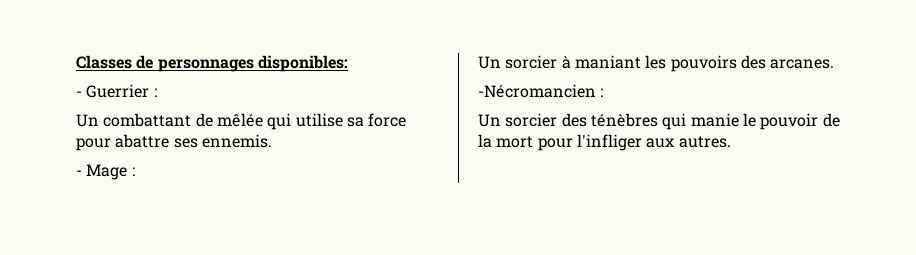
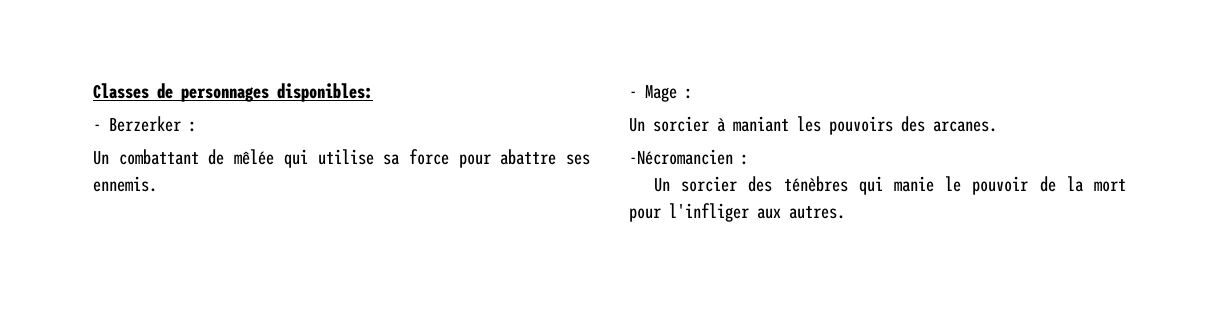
- - Guerrier :
+ - Berzerker :

